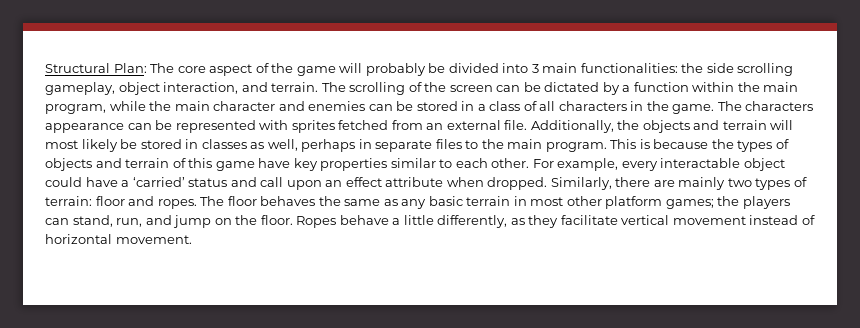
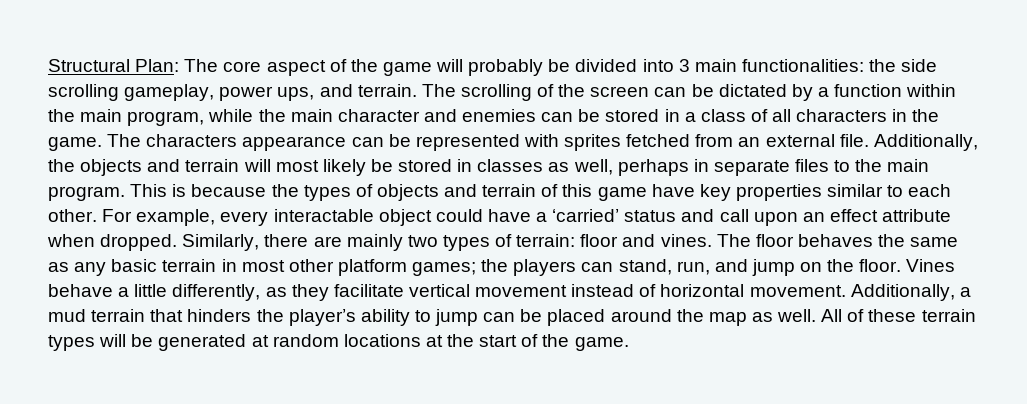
- Structural Plan: The core aspect of the game will probably be divided into 3 main functionalities: the side scrolling gameplay, object interaction, and terrain.
+ Structural Plan: The core aspect of the game will probably be divided into 3 main functionalities: the side scrolling gameplay, power ups, and terrain.
- Similarly, there are mainly two types of terrain: floor and ropes.
+ Similarly, there are mainly two types of terrain: floor and vines.
- Ropes behave a little differently, as they facilitate vertical movement instead of horizontal movement.
+ Vines behave a little differently, as they facilitate vertical movement instead of horizontal movement.
+ Additionally, a mud terrain that hinders the player’s ability to jump can be placed around the map as well. All of these terrain types will be generated at random locations at the start of the game.

